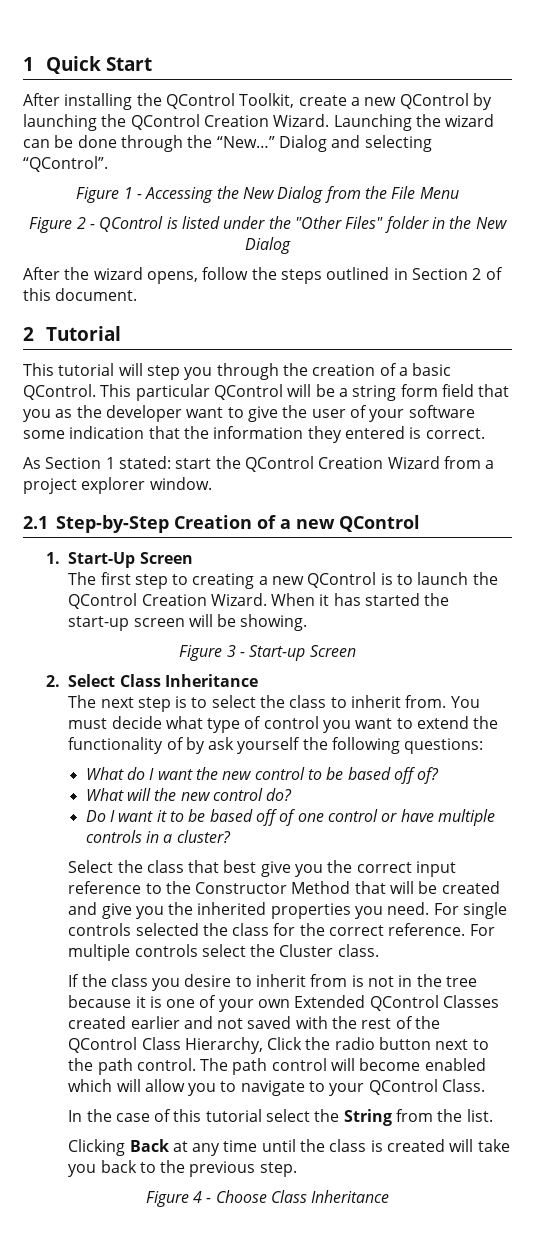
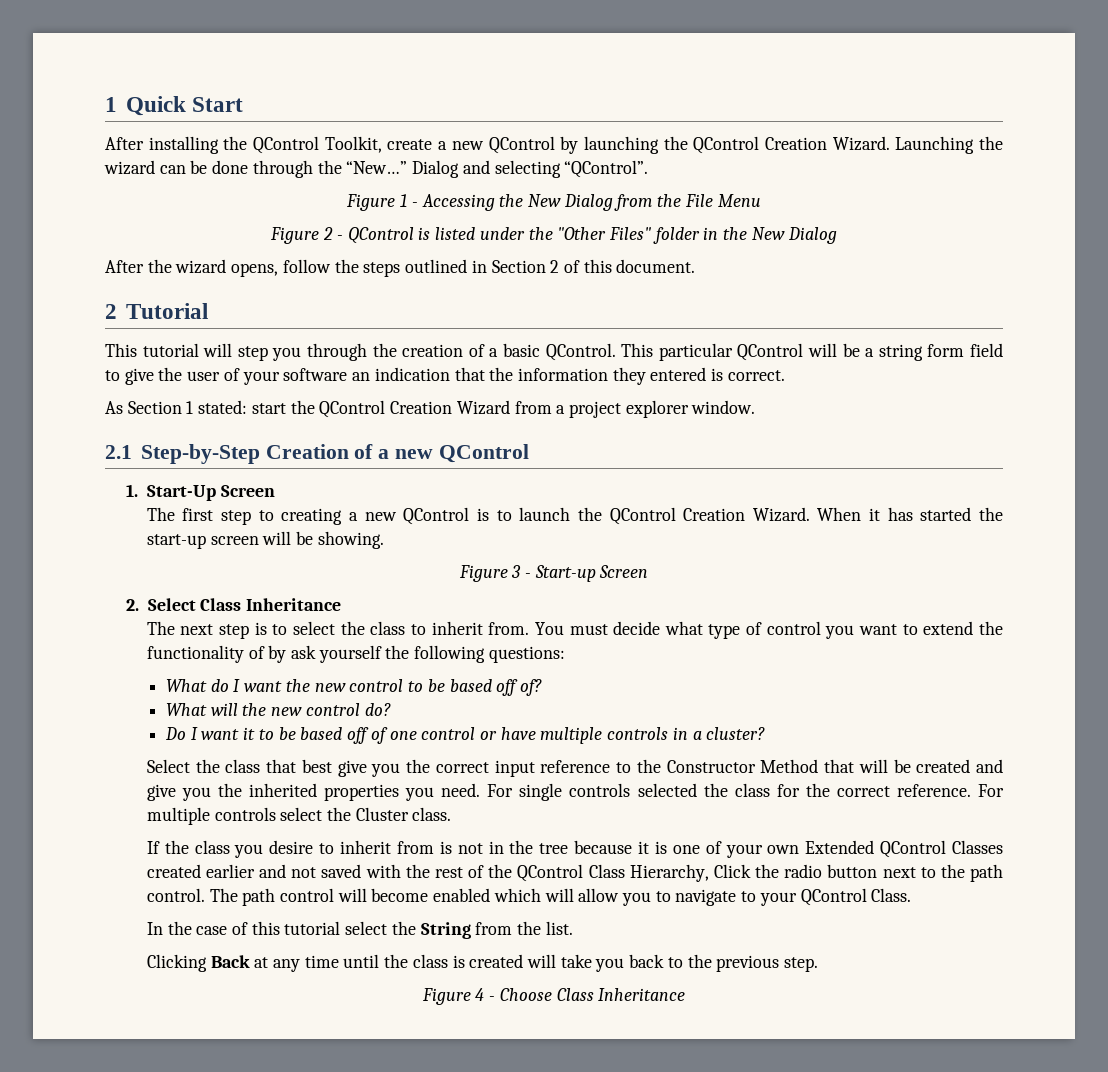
- This particular QControl will be a string form field that you as the developer want to give the user of your software some indication that the information they entered is correct.
+ This particular QControl will be a string form field to give the user of your software an indication that the information they entered is correct.

